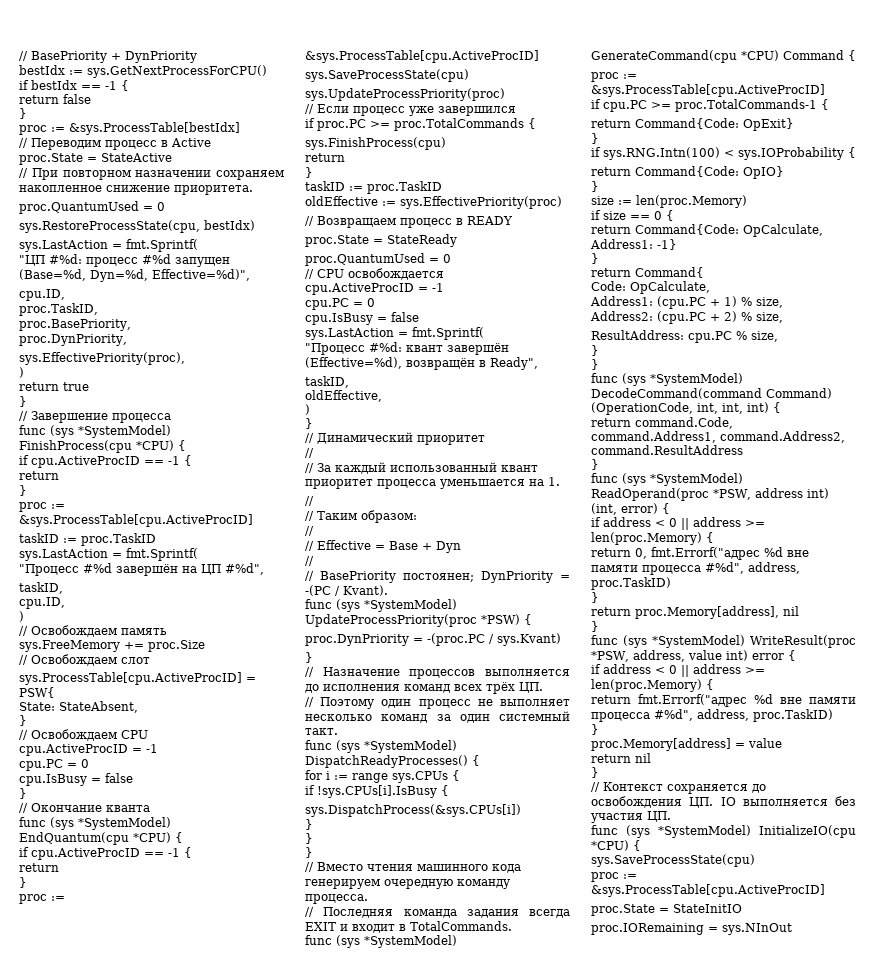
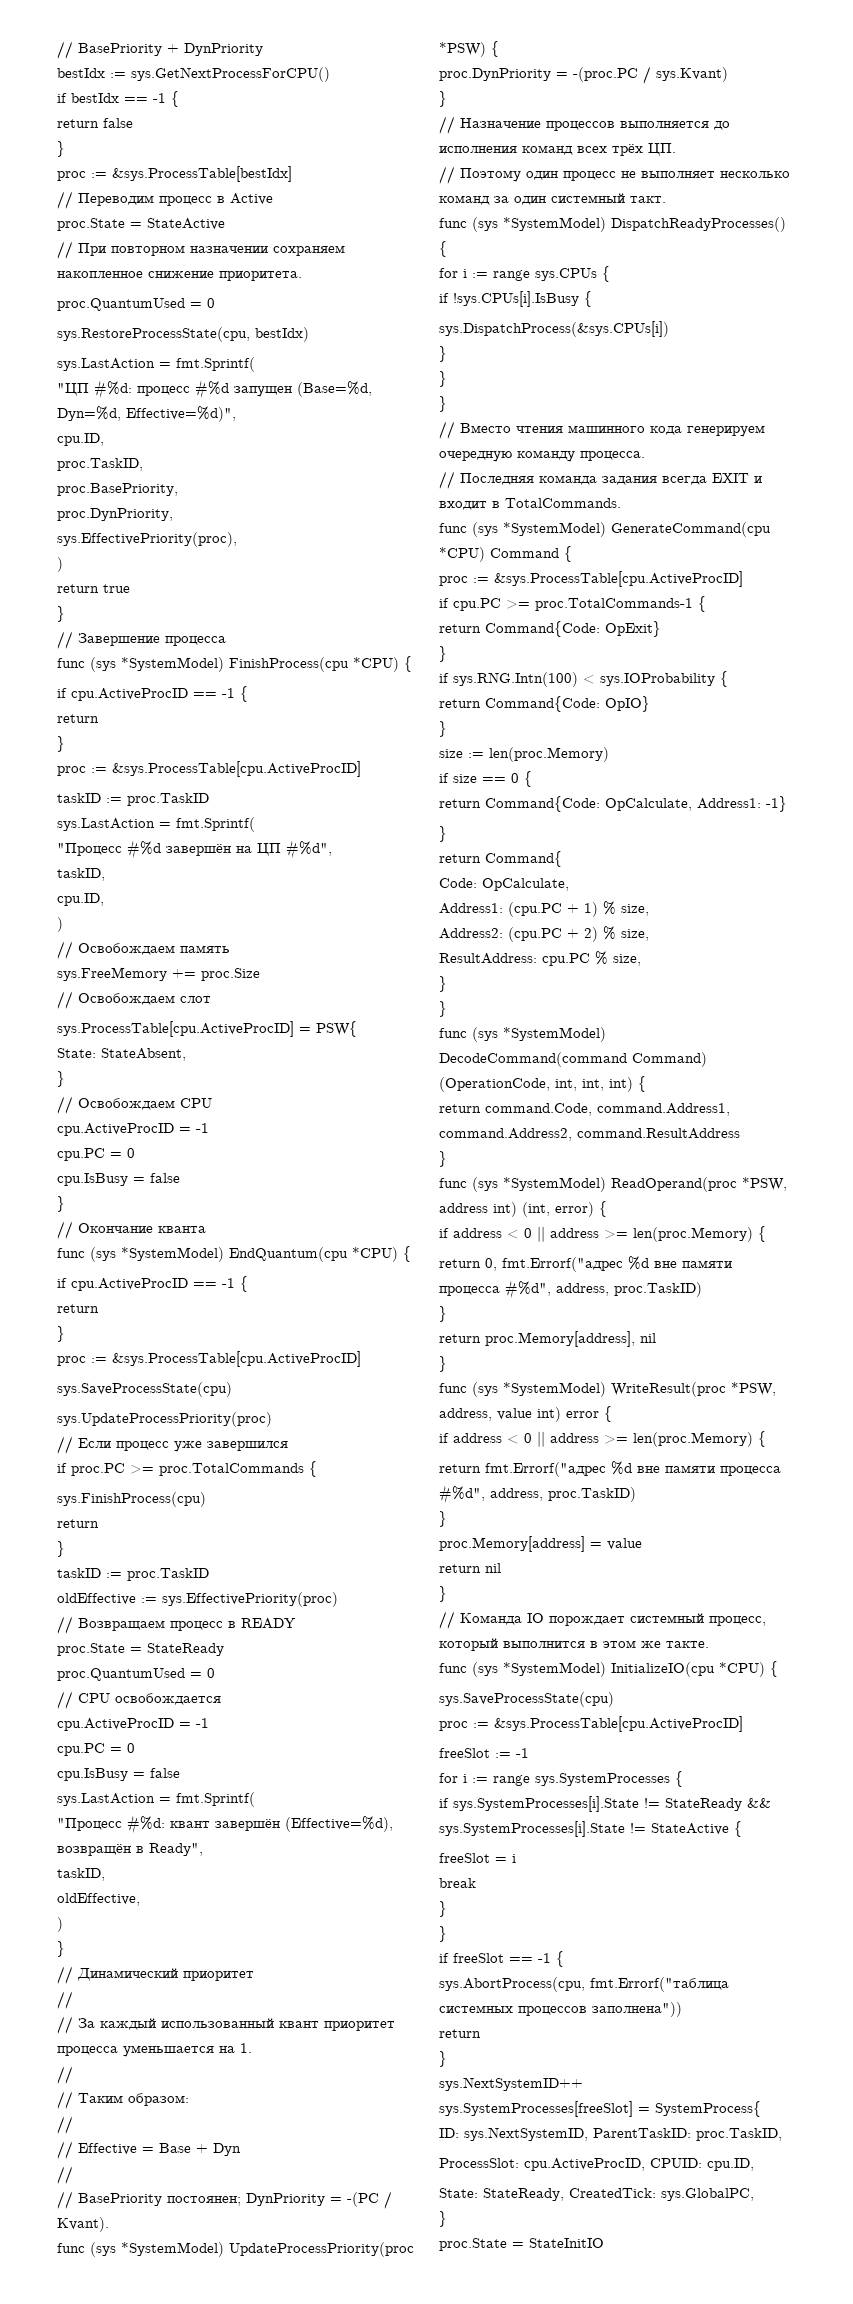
- // Контекст сохраняется до освобождения ЦП. IO выполняется без участия ЦП.
+ // Команда IO порождает системный процесс, который выполнится в этом же такте.
+ freeSlot := -1
+ for i := range sys.SystemProcesses {
+ if sys.SystemProcesses[i].State != StateReady && sys.SystemProcesses[i].State != StateActive {
+ freeSlot = i
+ break
+ }
+ }
+ if freeSlot == -1 {
+ sys.AbortProcess(cpu, fmt.Errorf("таблица системных процессов заполнена"))
+ return
+ }
+ sys.NextSystemID++
+ sys.SystemProcesses[freeSlot] = SystemProcess{
+ ID: sys.NextSystemID, ParentTaskID: proc.TaskID,
+ ProcessSlot: cpu.ActiveProcID, CPUID: cpu.ID,
+ State: StateReady, CreatedTick: sys.GlobalPC,
+ }
- proc.IORemaining = sys.NInOut

